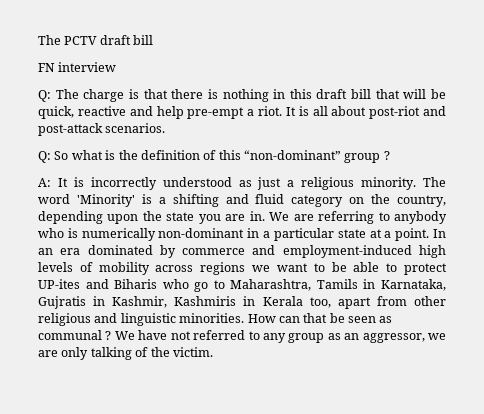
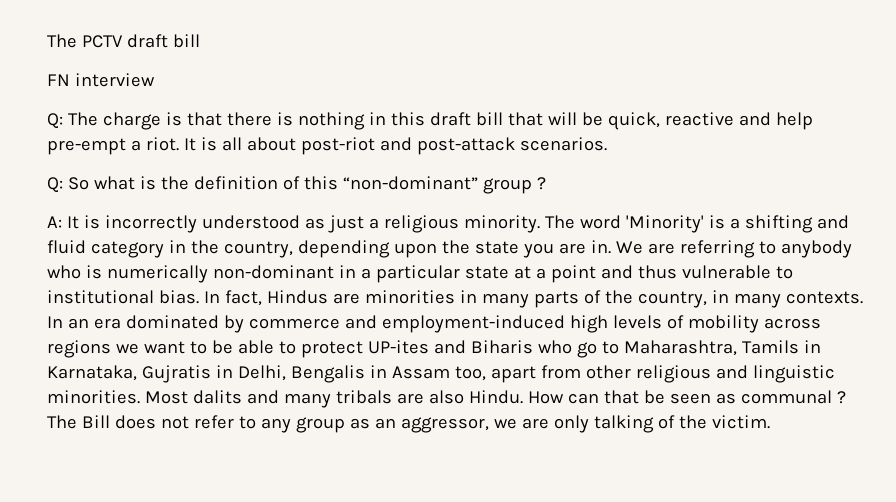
- The word 'Minority' is a shifting and fluid category on the country, depending upon the state you are in.
+ The word 'Minority' is a shifting and fluid category in the country, depending upon the state you are in.
- We are referring to anybody who is numerically non-dominant in a particular state at a point.
+ We are referring to anybody who is numerically non-dominant in a particular state at a point and thus vulnerable to institutional bias. In fact, Hindus are minorities in many parts of the country, in many contexts.
- In an era dominated by commerce and employment-induced high levels of mobility across regions we want to be able to protect UP-ites and Biharis who go to Maharashtra, Tamils in Karnataka, Gujratis in Kashmir, Kashmiris in Kerala too, apart from other religious and linguistic minorities.
+ In an era dominated by commerce and employment-induced high levels of mobility across regions we want to be able to protect UP-ites and Biharis who go to Maharashtra, Tamils in Karnataka, Gujratis in Delhi, Bengalis in Assam too, apart from other religious and linguistic minorities.
+ Most dalits and many tribals are also Hindu.
- We have not referred to any group as an aggressor, we are only talking of the victim.
+ The Bill does not refer to any group as an aggressor, we are only talking of the victim.

